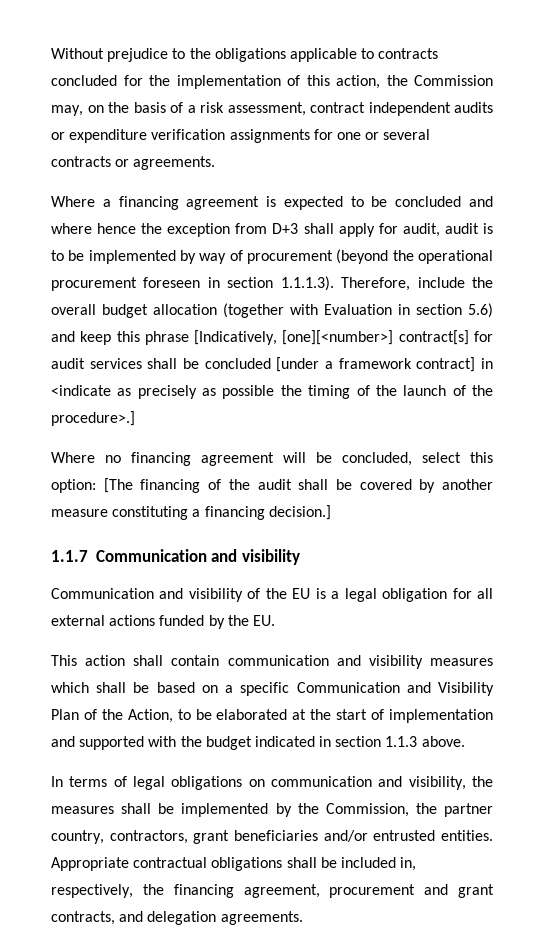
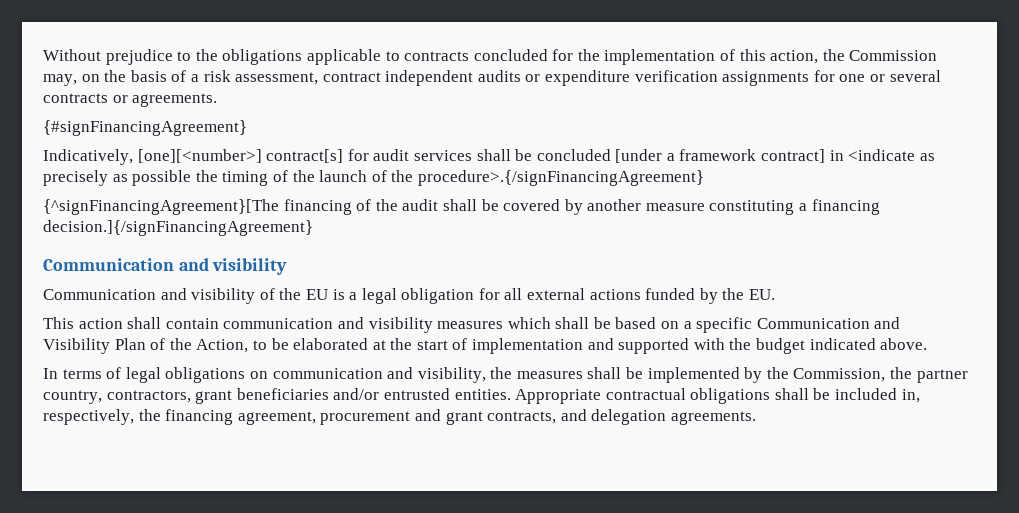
- Where a financing agreement is expected to be concluded and where hence the exception from D+3 shall apply for audit, audit is to be implemented by way of procurement (beyond the operational procurement foreseen in section 1.1.1.3). Therefore, include the overall budget allocation (together with Evaluation in section 5.6) and keep this phrase [Indicatively, [one][<number>] contract[s] for audit services shall be concluded [under a framework contract] in <indicate as precisely as possible the timing of the launch of the procedure>.]
- Where no financing agreement will be concluded, select this option: [The financing of the audit shall be covered by another measure constituting a financing decision.]
- 1.1.7 Communication and visibility
+ {#signFinancingAgreement}
+ Indicatively, [one][<number>] contract[s] for audit services shall be concluded [under a framework contract] in <indicate as precisely as possible the timing of the launch of the procedure>.{/signFinancingAgreement}
+ {^signFinancingAgreement}[The financing of the audit shall be covered by another measure constituting a financing decision.]{/signFinancingAgreement}
+ Communication and visibility
- This action shall contain communication and visibility measures which shall be based on a specific Communication and Visibility Plan of the Action, to be elaborated at the start of implementation and supported with the budget indicated in section 1.1.3 above.
+ This action shall contain communication and visibility measures which shall be based on a specific Communication and Visibility Plan of the Action, to be elaborated at the start of implementation and supported with the budget indicated above.

